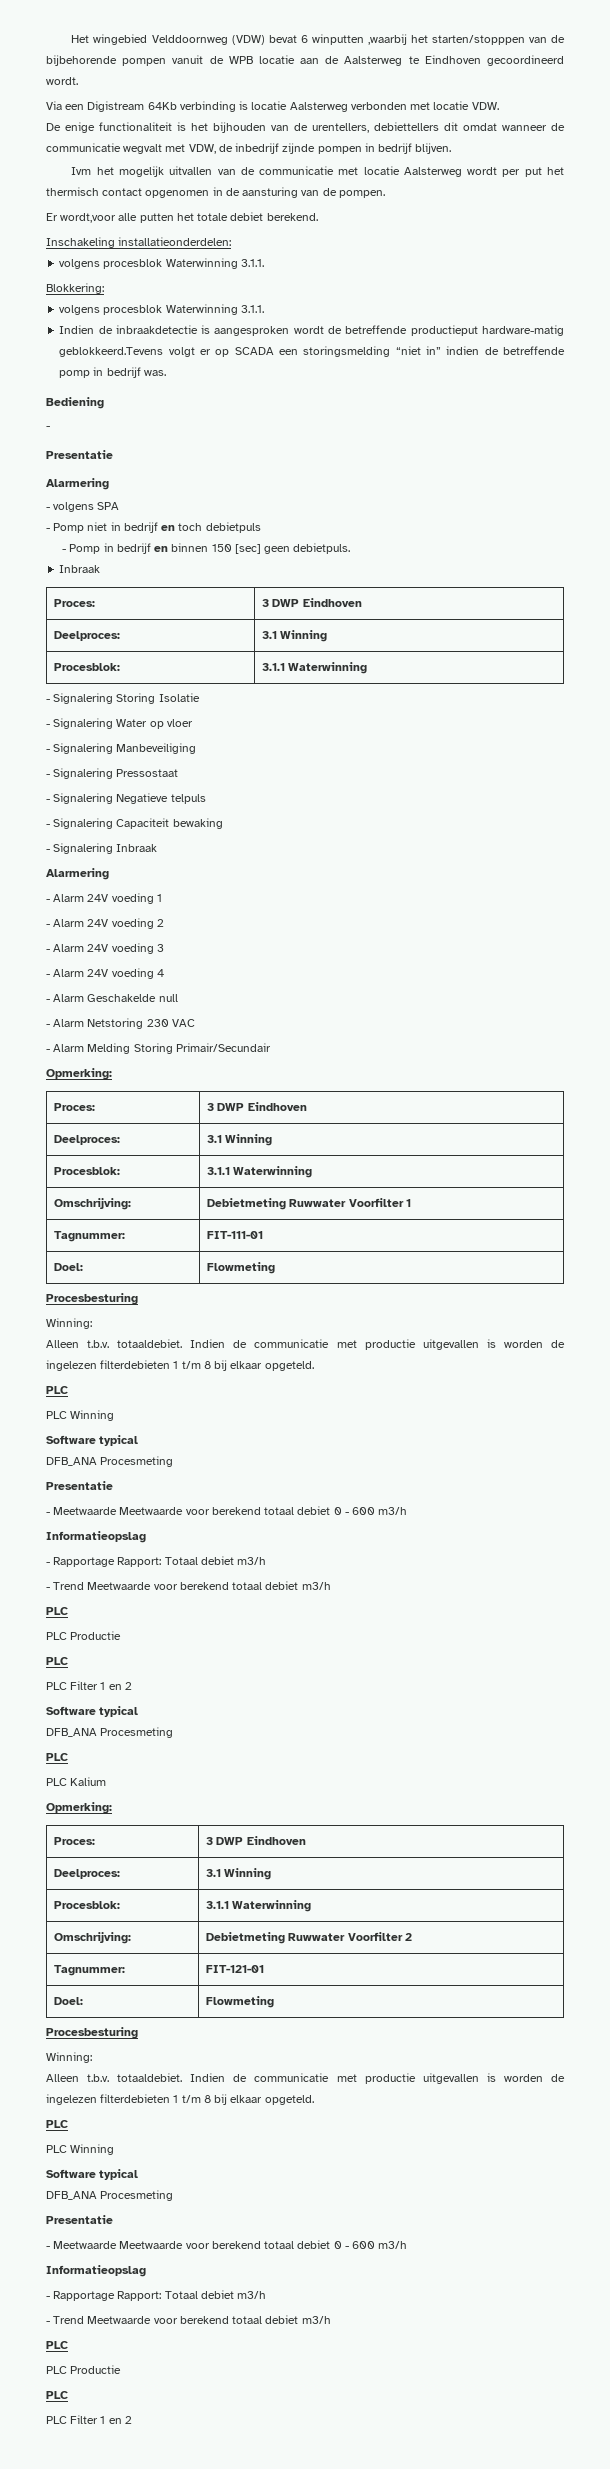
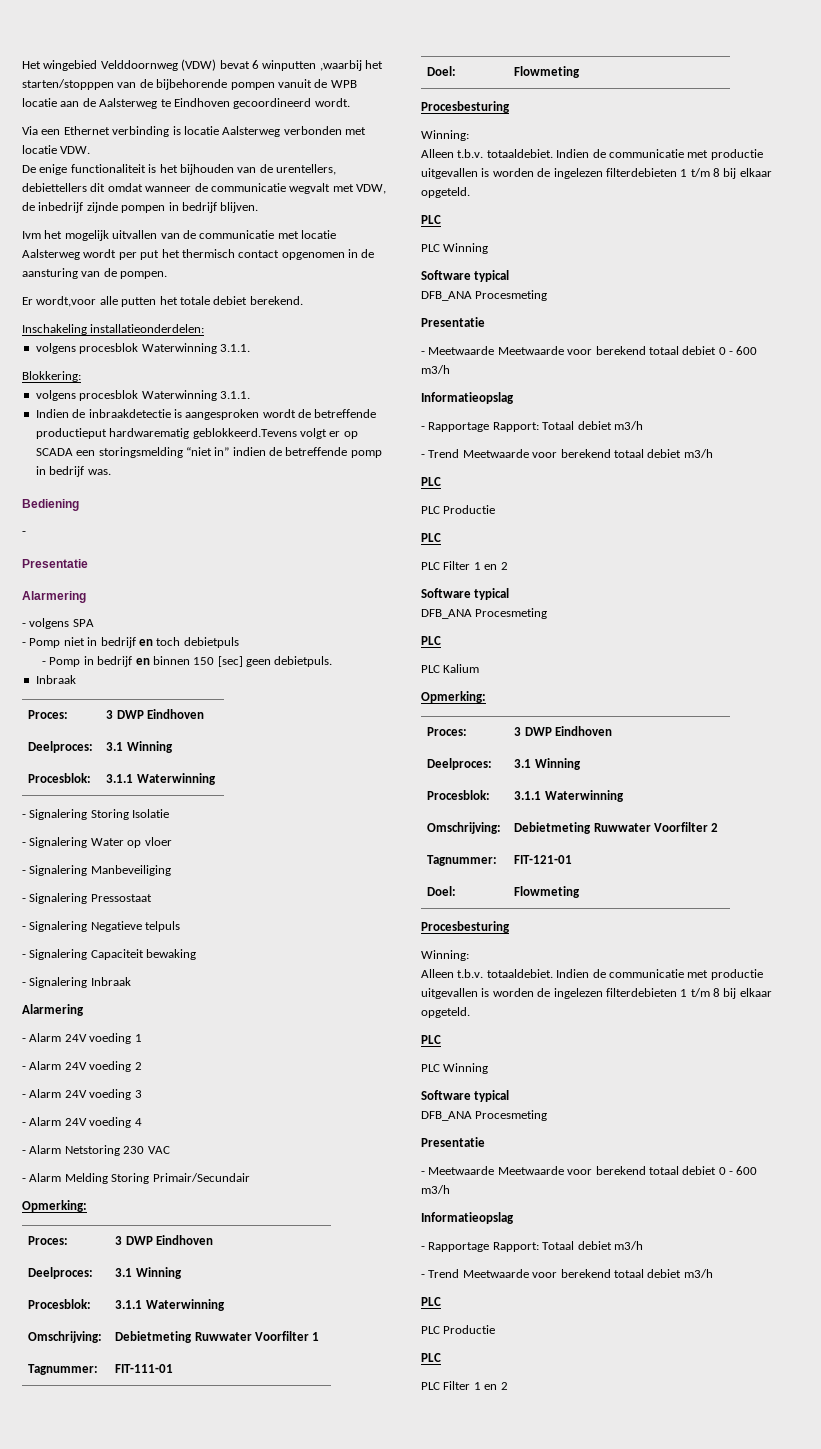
- Via een Digistream 64Kb verbinding is locatie Aalsterweg verbonden met locatie VDW.
+ Via een Ethernet verbinding is locatie Aalsterweg verbonden met locatie VDW.
- Indien de inbraakdetectie is aangesproken wordt de betreffende productieput hardware-matig geblokkeerd.Tevens volgt er op SCADA een storingsmelding “niet in” indien de betreffende pomp in bedrijf was.
+ Indien de inbraakdetectie is aangesproken wordt de betreffende productieput hardwarematig geblokkeerd.Tevens volgt er op SCADA een storingsmelding “niet in” indien de betreffende pomp in bedrijf was.
- - Alarm Geschakelde null

